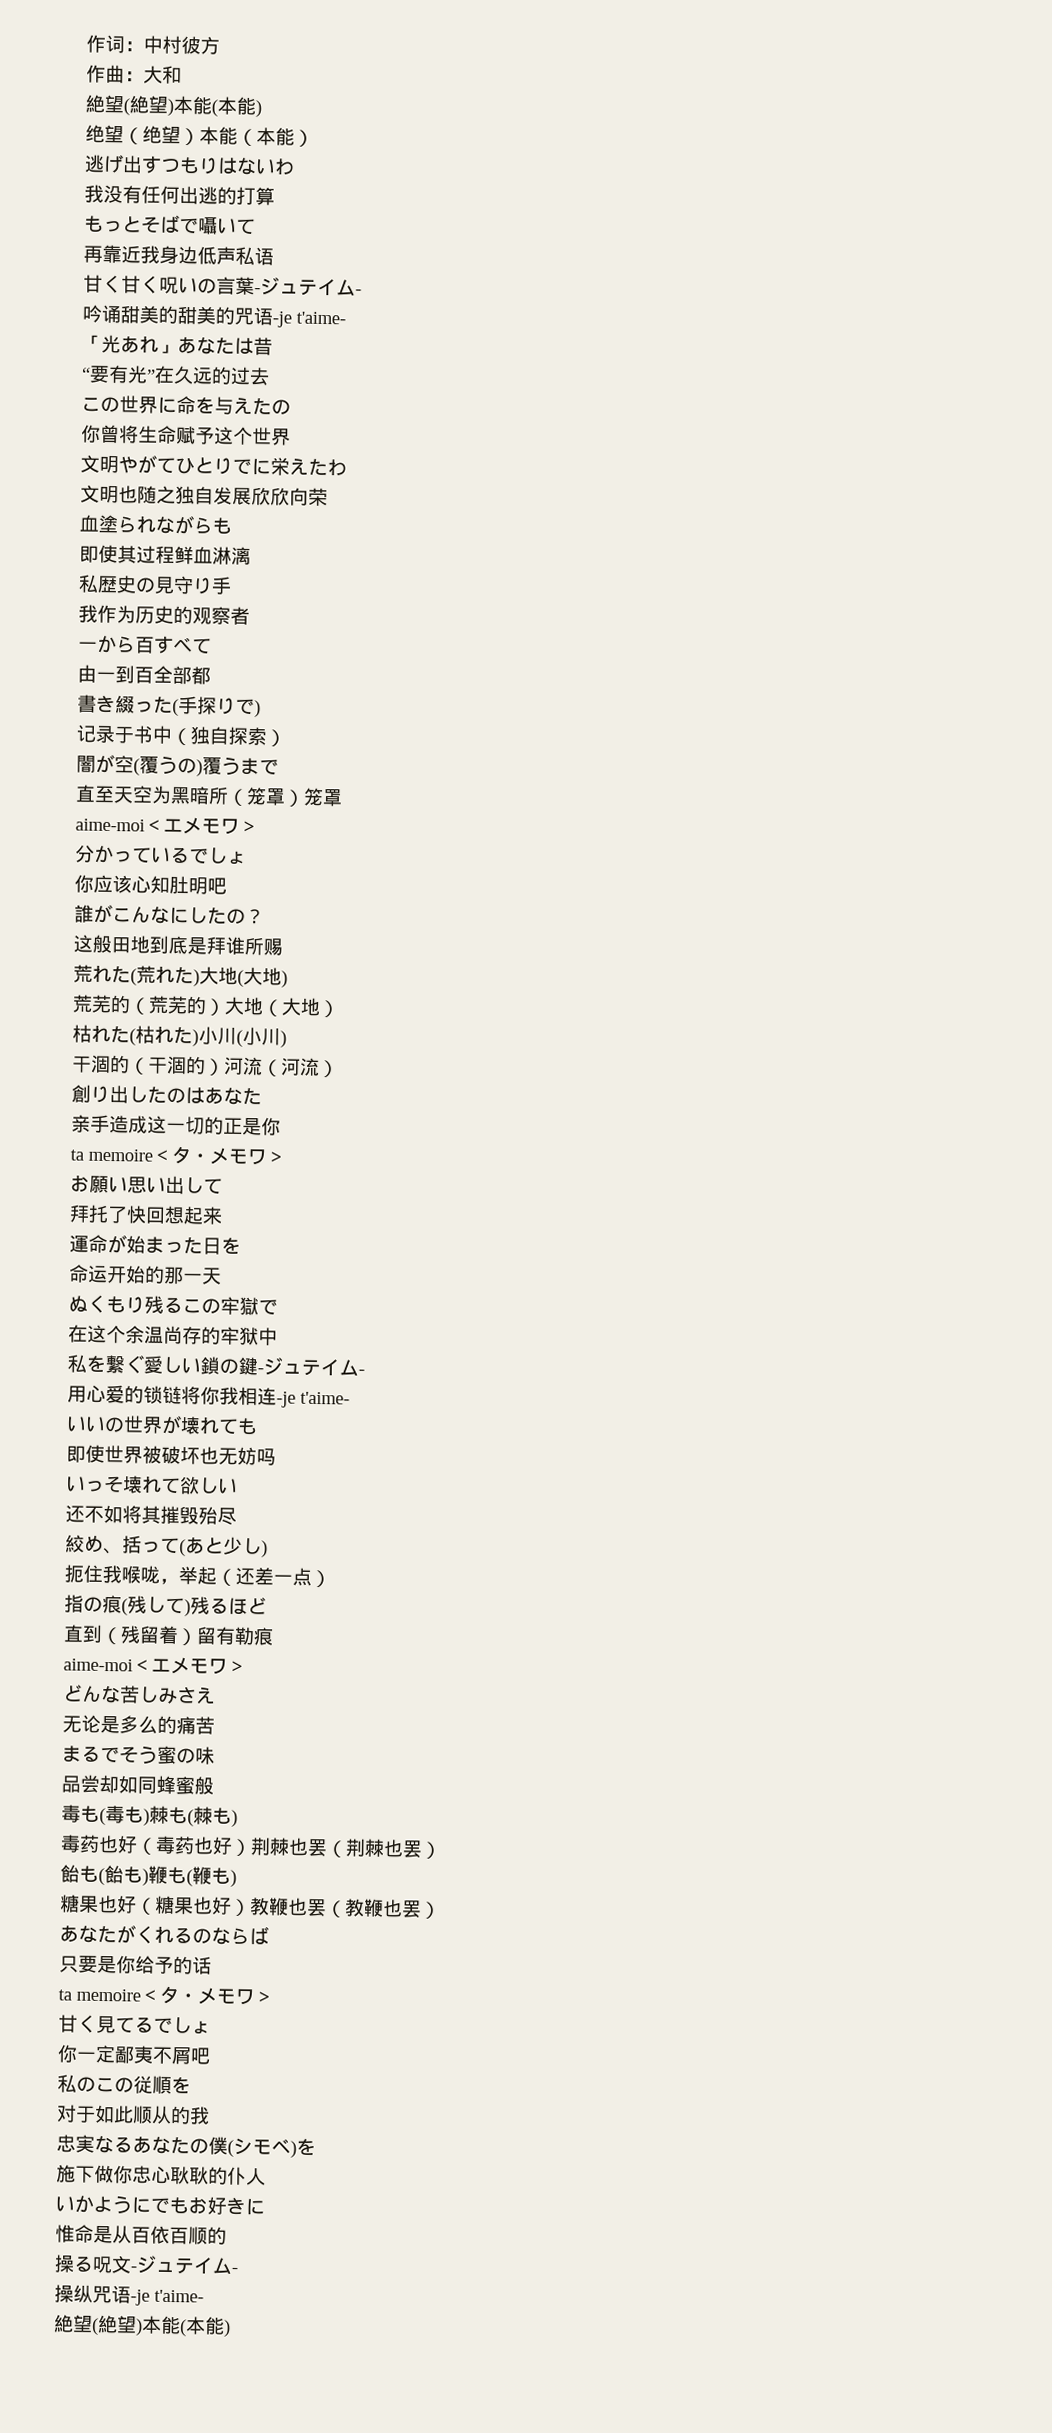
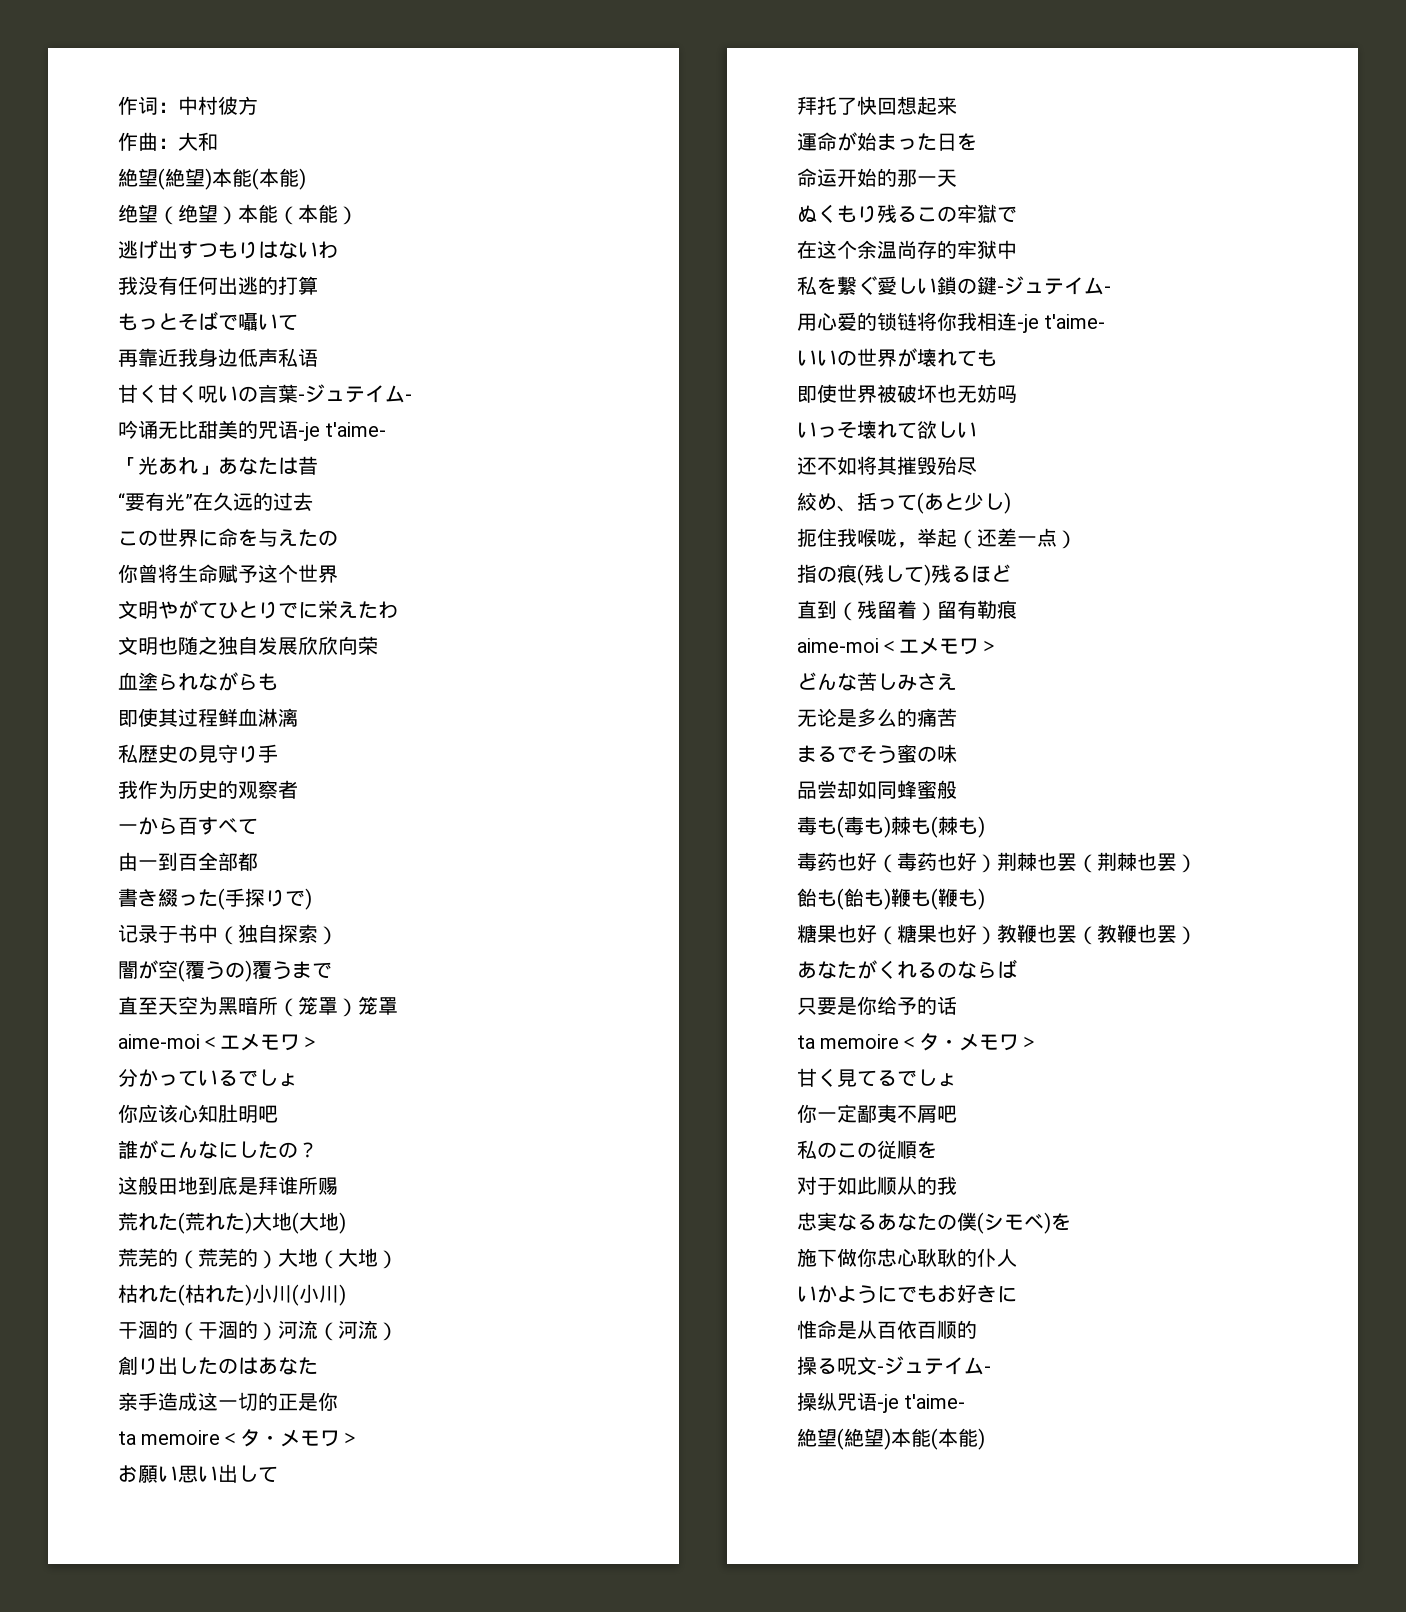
- 吟诵甜美的甜美的咒语-je t'aime-
+ 吟诵无比甜美的咒语-je t'aime-

